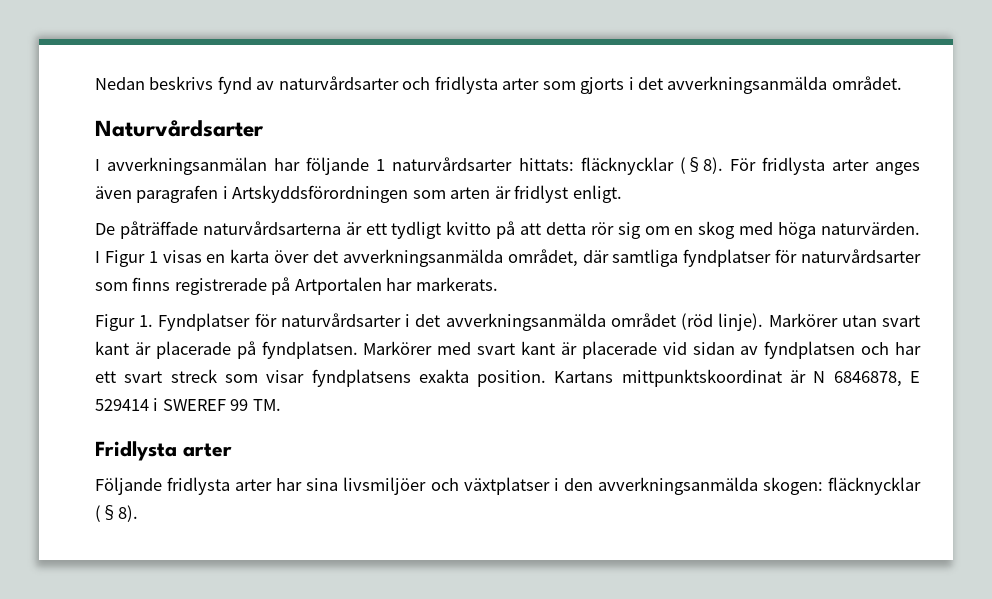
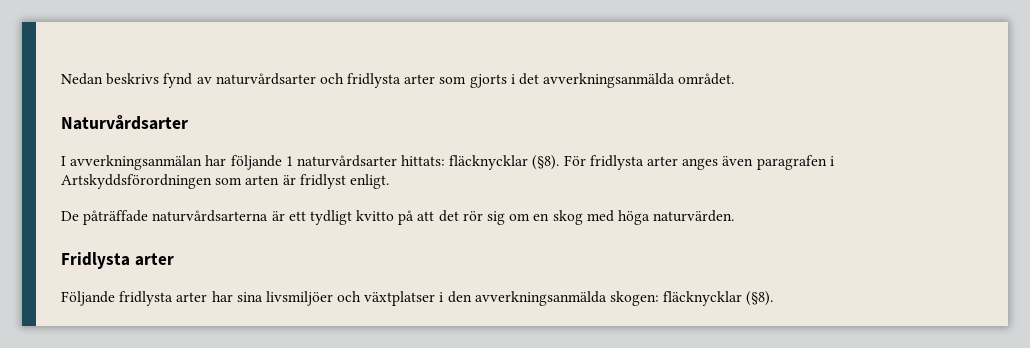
- De påträffade naturvårdsarterna är ett tydligt kvitto på att detta rör sig om en skog med höga naturvärden. I Figur 1 visas en karta över det avverkningsanmälda området, där samtliga fyndplatser för naturvårdsarter som finns registrerade på Artportalen har markerats.
- Figur 1. Fyndplatser för naturvårdsarter i det avverkningsanmälda området (röd linje). Markörer utan svart kant är placerade på fyndplatsen. Markörer med svart kant är placerade vid sidan av fyndplatsen och har ett svart streck som visar fyndplatsens exakta position. Kartans mittpunktskoordinat är N 6846878, E 529414 i SWEREF 99 TM.
+ De påträffade naturvårdsarterna är ett tydligt kvitto på att det rör sig om en skog med höga naturvärden.

